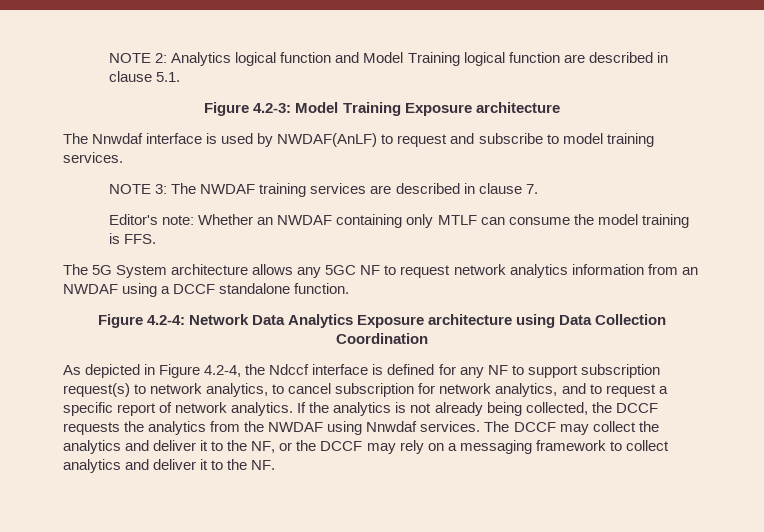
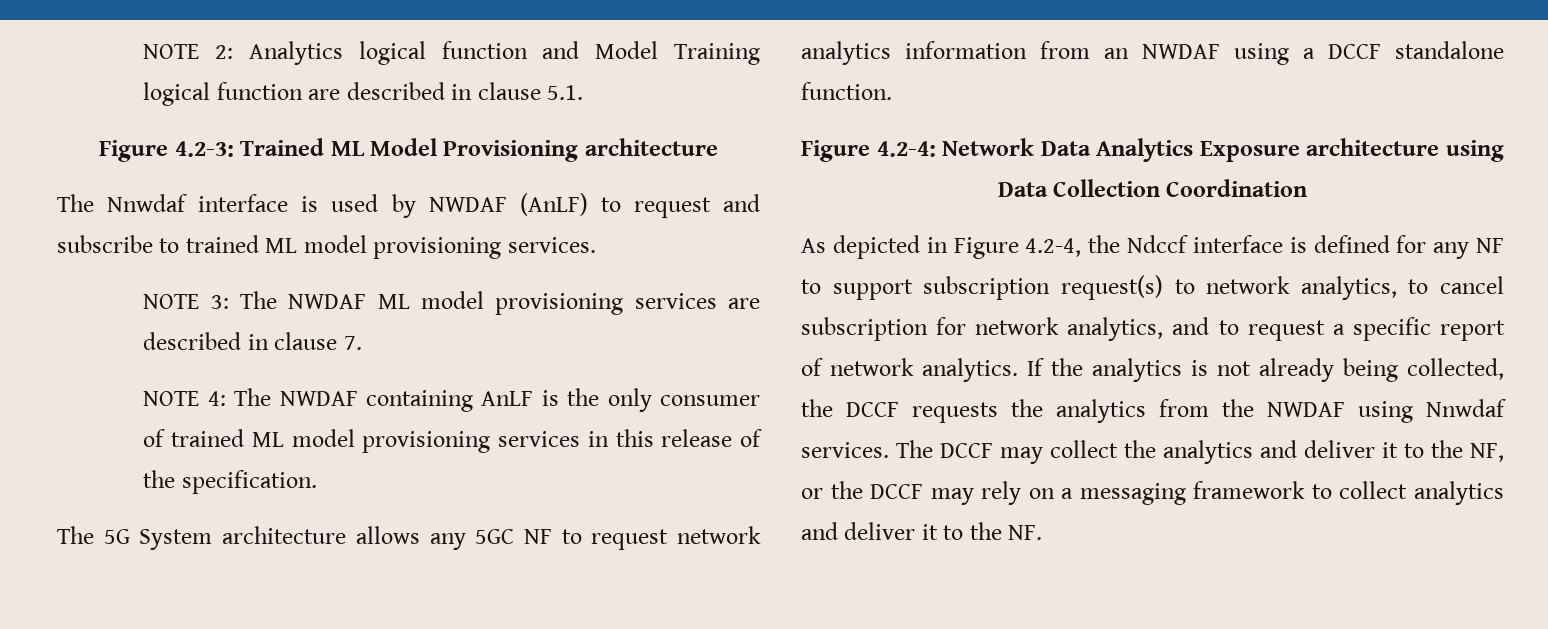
- Figure 4.2-3: Model Training Exposure architecture
+ Figure 4.2-3: Trained ML Model Provisioning architecture
- The Nnwdaf interface is used by NWDAF(AnLF) to request and subscribe to model training services.
+ The Nnwdaf interface is used by NWDAF (AnLF) to request and subscribe to trained ML model provisioning services.
- NOTE 3: The NWDAF training services are described in clause 7.
+ NOTE 3: The NWDAF ML model provisioning services are described in clause 7.
- Editor's note: Whether an NWDAF containing only MTLF can consume the model training is FFS.
+ NOTE 4: The NWDAF containing AnLF is the only consumer of trained ML model provisioning services in this release of the specification.

